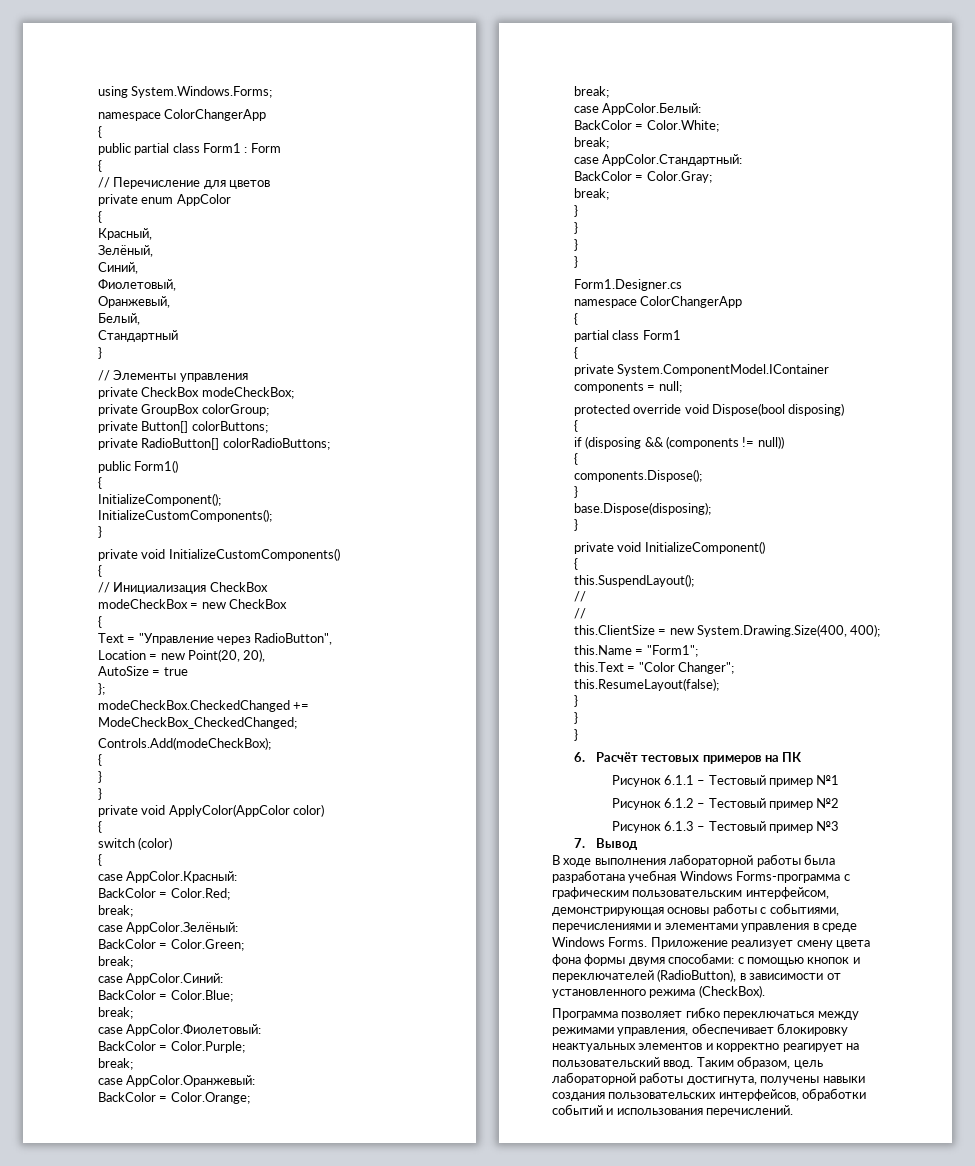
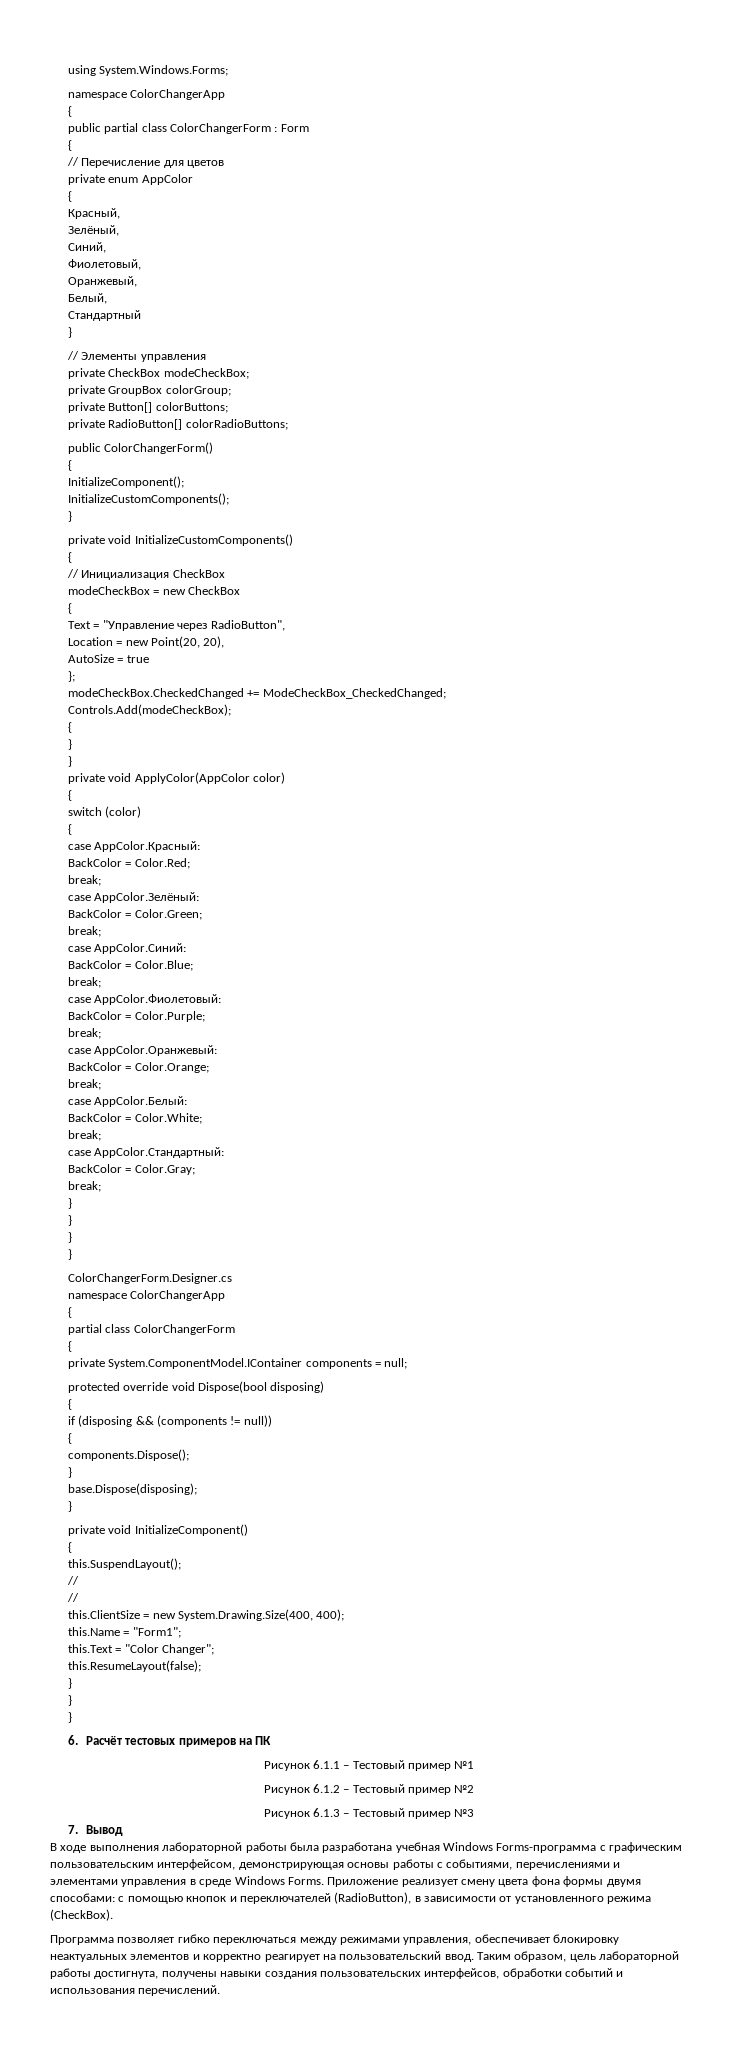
- public partial class Form1 : Form
+ public partial class ColorChangerForm : Form
- public Form1()
+ public ColorChangerForm()
- Form1.Designer.cs
+ ColorChangerForm.Designer.cs
  namespace ColorChangerApp
  {
- partial class Form1
+ partial class ColorChangerForm

